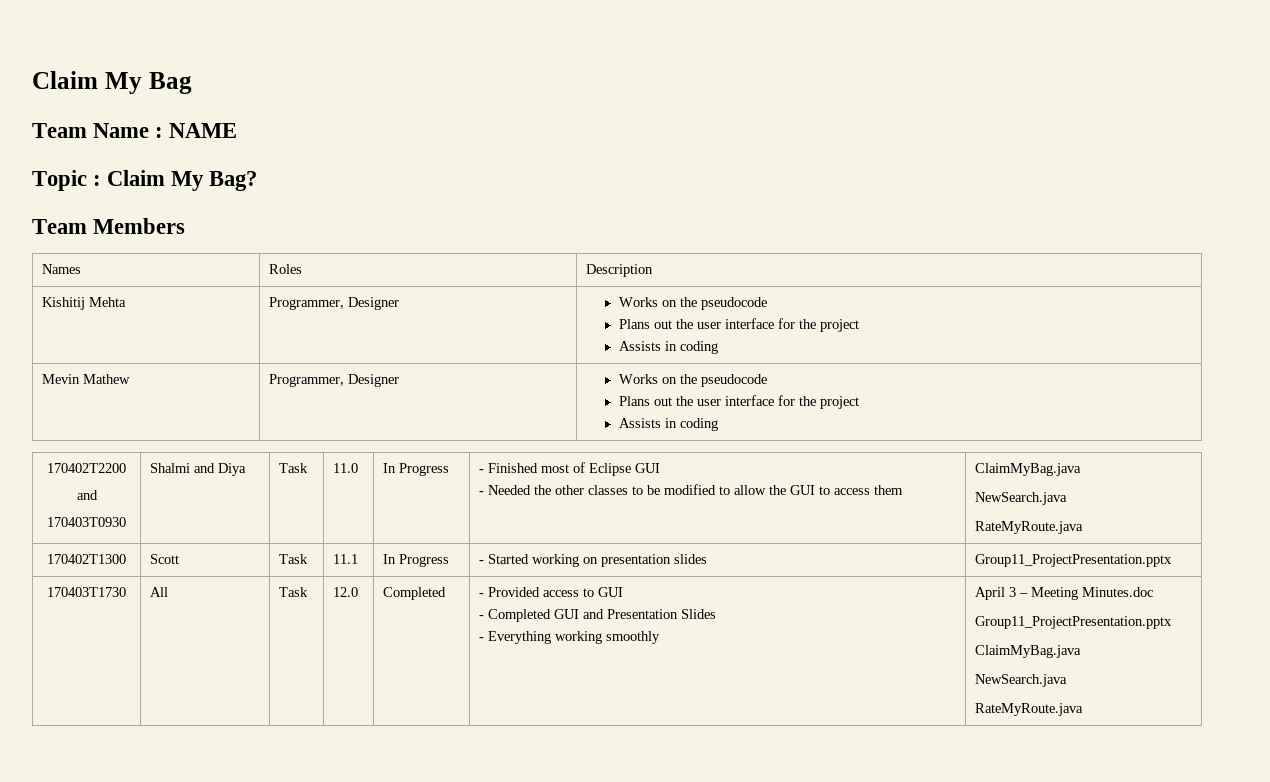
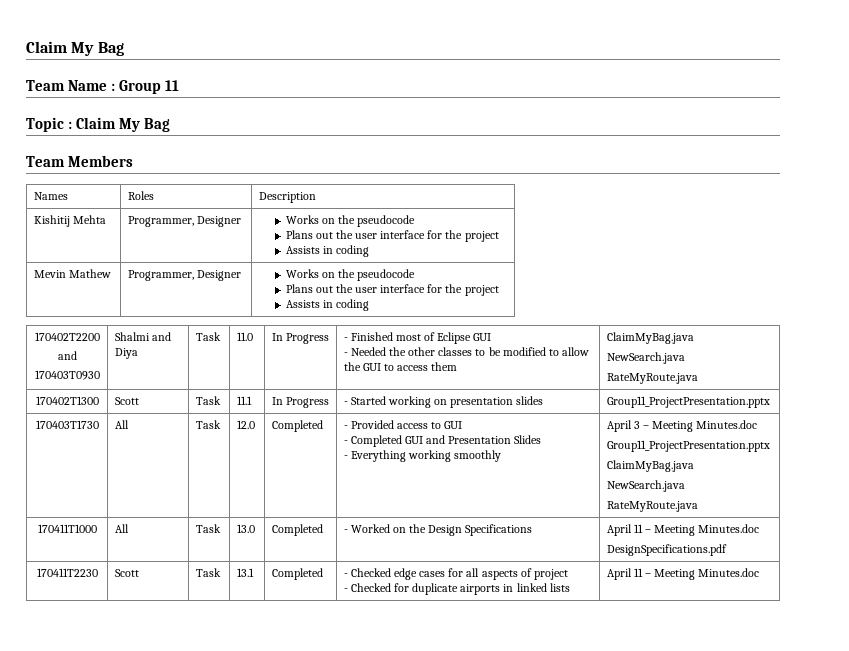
- Team Name : NAME
+ Team Name : Group 11
- Topic : Claim My Bag?
+ Topic : Claim My Bag
+ 170411T1000 | All | Task | 13.0 | Completed | - Worked on the Design Specifications | April 11 – Meeting Minutes.doc
+ DesignSpecifications.pdf
+ 170411T2230 | Scott | Task | 13.1 | Completed | - Checked edge cases for all aspects of project
+ - Checked for duplicate airports in linked lists | April 11 – Meeting Minutes.doc

